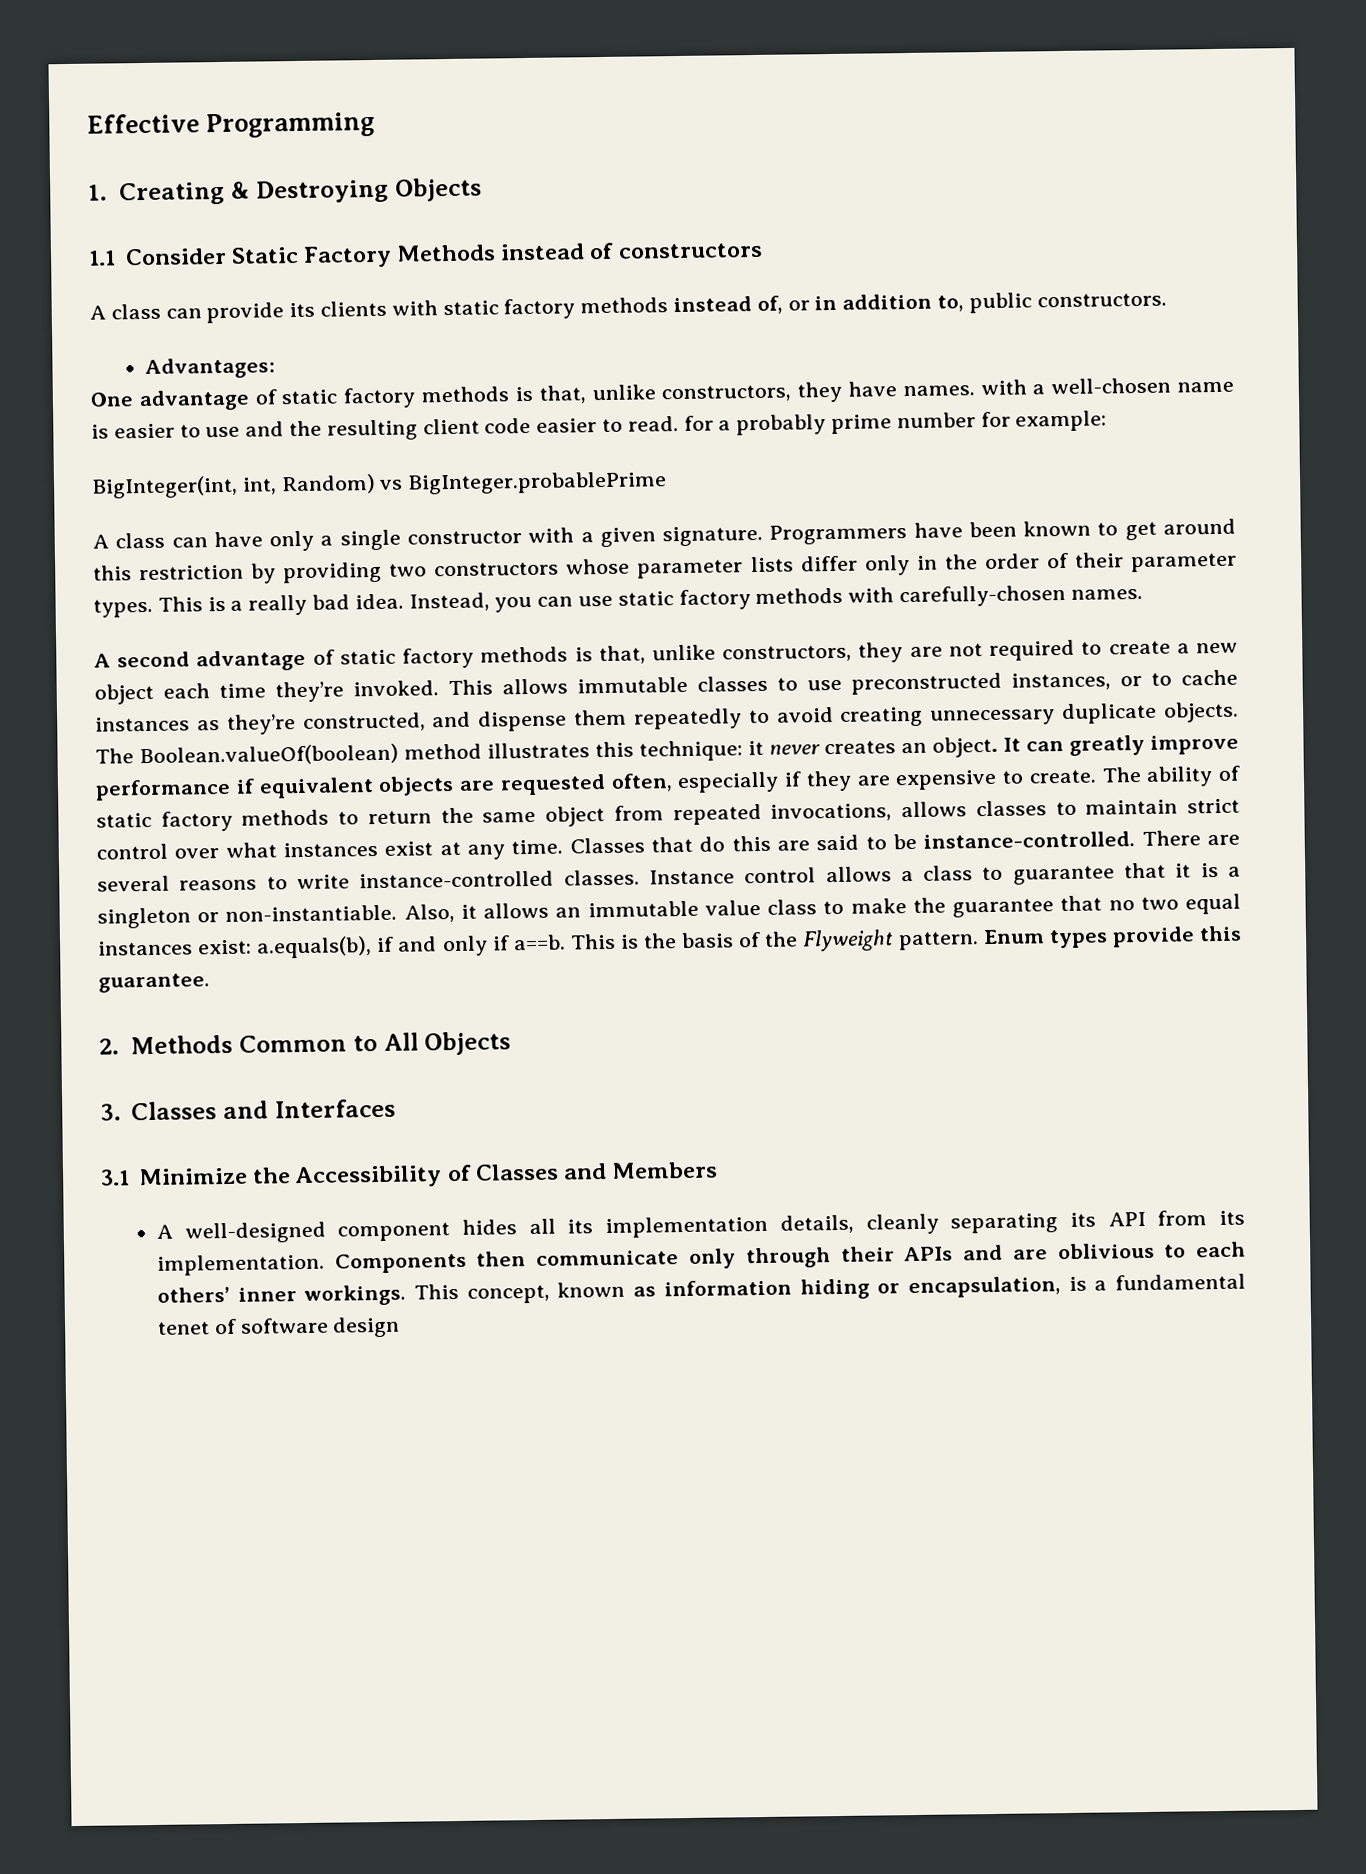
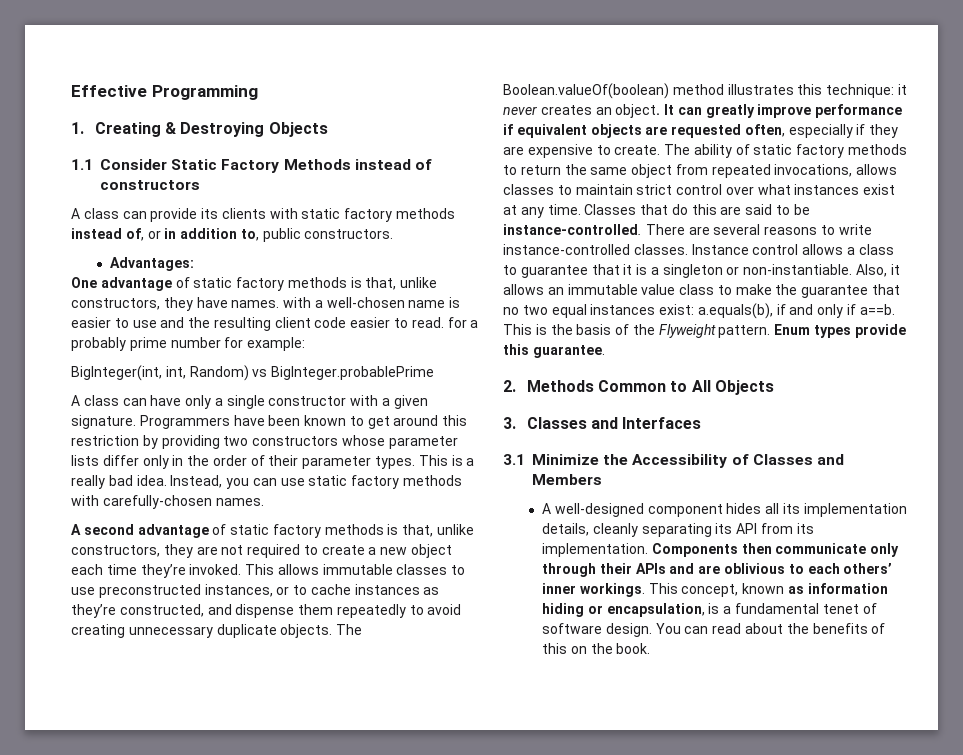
- This concept, known as information hiding or encapsulation, is a fundamental tenet of software design
+ This concept, known as information hiding or encapsulation, is a fundamental tenet of software design. You can read about the benefits of this on the book.

